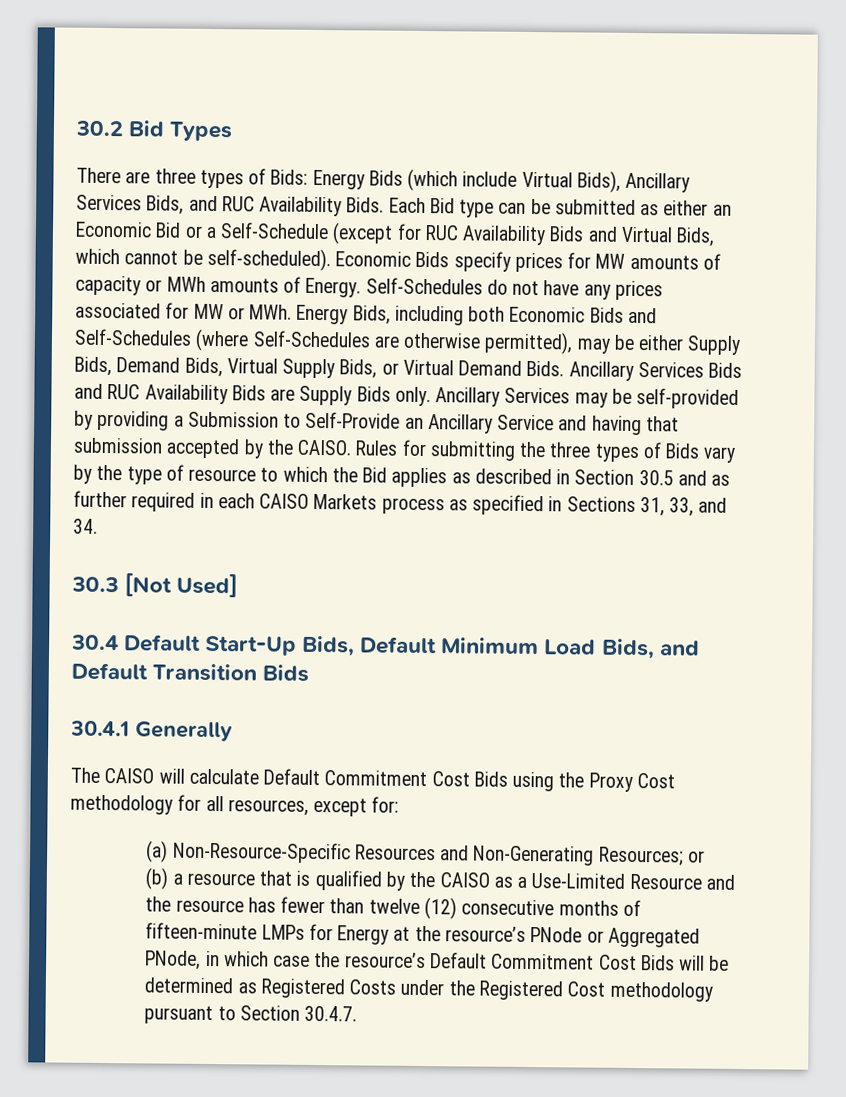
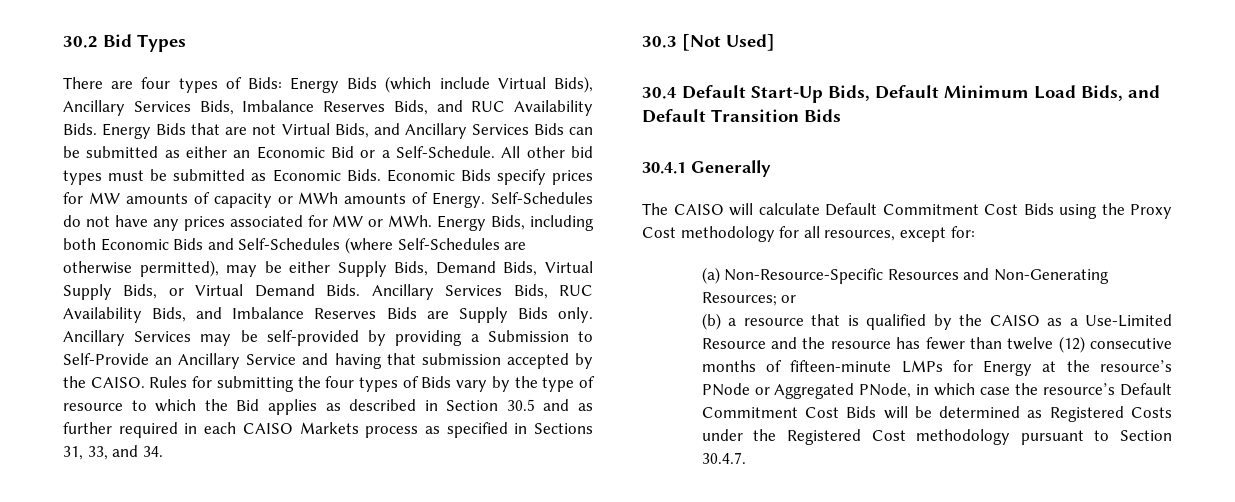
- There are three types of Bids: Energy Bids (which include Virtual Bids), Ancillary Services Bids, and RUC Availability Bids.
+ There are four types of Bids: Energy Bids (which include Virtual Bids), Ancillary Services Bids, Imbalance Reserves Bids, and RUC Availability Bids.
- Each Bid type can be submitted as either an Economic Bid or a Self-Schedule (except for RUC Availability Bids and Virtual Bids, which cannot be self-scheduled).
+ Energy Bids that are not Virtual Bids, and Ancillary Services Bids can be submitted as either an Economic Bid or a Self-Schedule. All other bid types must be submitted as Economic Bids.
- Ancillary Services Bids and RUC Availability Bids are Supply Bids only.
+ Ancillary Services Bids, RUC Availability Bids, and Imbalance Reserves Bids are Supply Bids only.
- Rules for submitting the three types of Bids vary by the type of resource to which the Bid applies as described in Section 30.5 and as further required in each CAISO Markets process as specified in Sections 31, 33, and 34.
+ Rules for submitting the four types of Bids vary by the type of resource to which the Bid applies as described in Section 30.5 and as further required in each CAISO Markets process as specified in Sections 31, 33, and 34.

